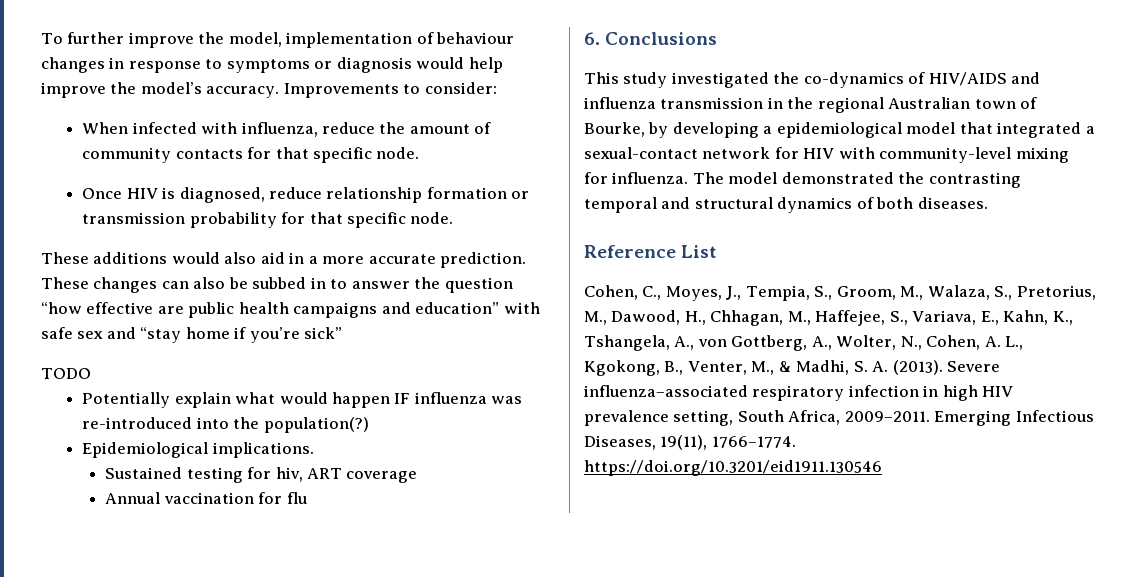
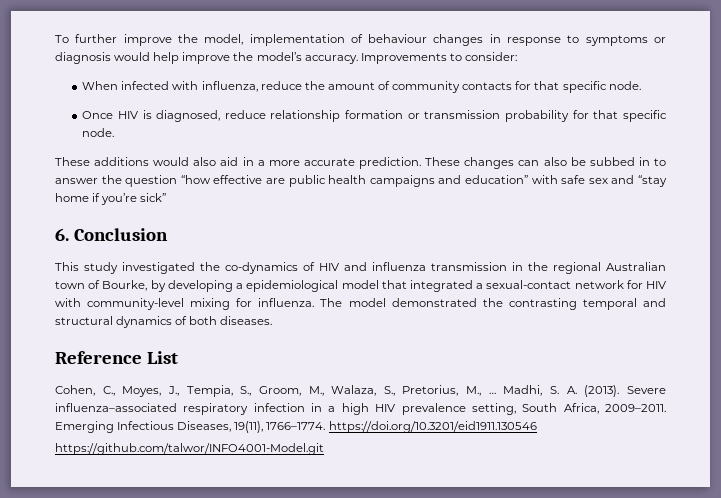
- TODO
- Potentially explain what would happen IF influenza was re-introduced into the population(?)
- Epidemiological implications.
- Sustained testing for hiv, ART coverage
- Annual vaccination for flu
- 6. Conclusions
+ 6. Conclusion
- This study investigated the co-dynamics of HIV/AIDS and influenza transmission in the regional Australian town of Bourke, by developing a epidemiological model that integrated a sexual-contact network for HIV with community-level mixing for influenza.
+ This study investigated the co-dynamics of HIV and influenza transmission in the regional Australian town of Bourke, by developing a epidemiological model that integrated a sexual-contact network for HIV with community-level mixing for influenza.
- Cohen, C., Moyes, J., Tempia, S., Groom, M., Walaza, S., Pretorius, M., Dawood, H., Chhagan, M., Haffejee, S., Variava, E., Kahn, K., Tshangela, A., von Gottberg, A., Wolter, N., Cohen, A. L., Kgokong, B., Venter, M., & Madhi, S. A. (2013).
+ Cohen, C., Moyes, J., Tempia, S., Groom, M., Walaza, S., Pretorius, M., … Madhi, S. A. (2013).
- Severe influenza–associated respiratory infection in high HIV prevalence setting, South Africa, 2009–2011.
+ Severe influenza–associated respiratory infection in a high HIV prevalence setting, South Africa, 2009–2011.
+ https://github.com/talwor/INFO4001-Model.git

